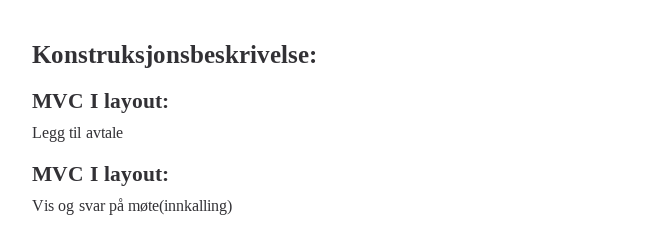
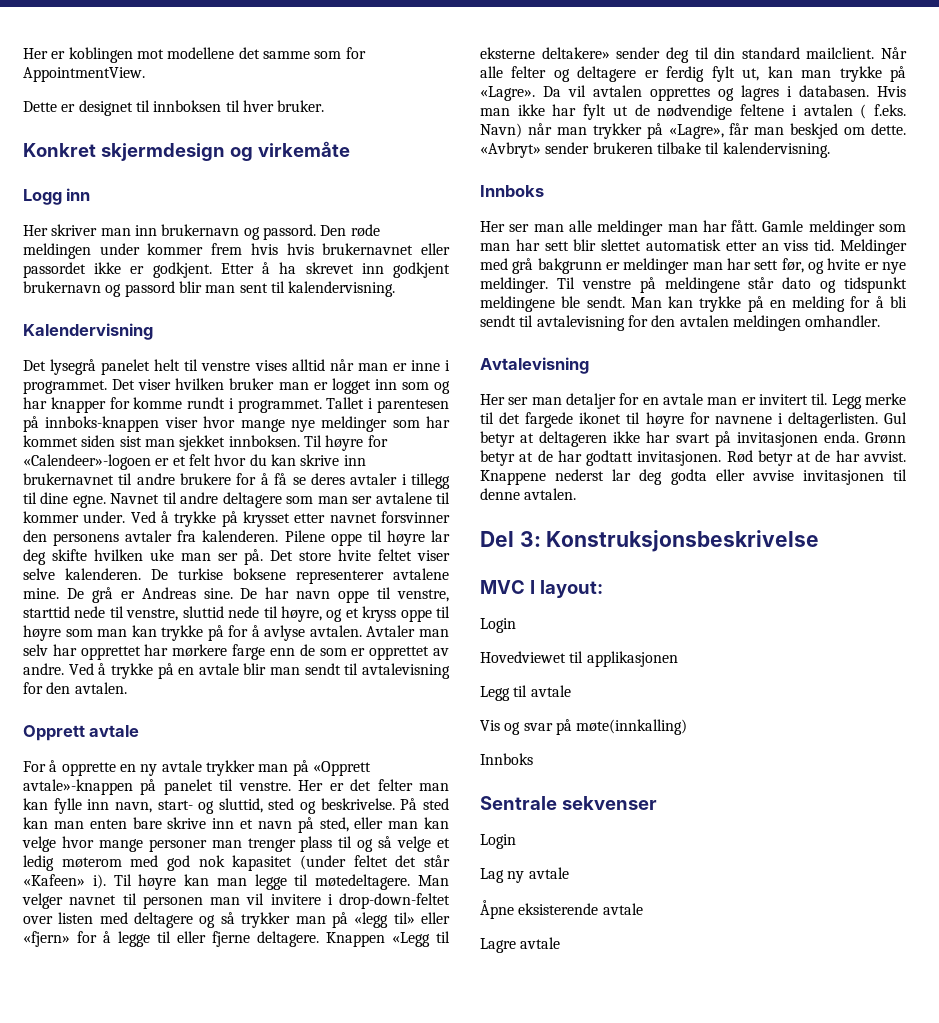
- Konstruksjonsbeskrivelse:
+ Her er koblingen mot modellene det samme som for AppointmentView.
+ Dette er designet til innboksen til hver bruker.
+ Konkret skjermdesign og virkemåte
+ Logg inn
+ Her skriver man inn brukernavn og passord. Den røde meldingen under kommer frem hvis hvis brukernavnet eller passordet ikke er godkjent. Etter å ha skrevet inn godkjent brukernavn og passord blir man sent til kalendervisning.
+ Kalendervisning
+ Det lysegrå panelet helt til venstre vises alltid når man er inne i programmet. Det viser hvilken bruker man er logget inn som og har knapper for komme rundt i programmet. Tallet i parentesen på innboks-knappen viser hvor mange nye meldinger som har kommet siden sist man sjekket innboksen. Til høyre for «Calendeer»-logoen er et felt hvor du kan skrive inn brukernavnet til andre brukere for å få se deres avtaler i tillegg til dine egne. Navnet til andre deltagere som man ser avtalene til kommer under. Ved å trykke på krysset etter navnet forsvinner den personens avtaler fra kalenderen. Pilene oppe til høyre lar deg skifte hvilken uke man ser på. Det store hvite feltet viser selve kalenderen. De turkise boksene representerer avtalene mine. De grå er Andreas sine. De har navn oppe til venstre, starttid nede til venstre, sluttid nede til høyre, og et kryss oppe til høyre som man kan trykke på for å avlyse avtalen. Avtaler man selv har opprettet har mørkere farge enn de som er opprettet av andre. Ved å trykke på en avtale blir man sendt til avtalevisning for den avtalen.
+ Opprett avtale
+ For å opprette en ny avtale trykker man på «Opprett avtale»-knappen på panelet til venstre. Her er det felter man kan fylle inn navn, start- og sluttid, sted og beskrivelse. På sted kan man enten bare skrive inn et navn på sted, eller man kan velge hvor mange personer man trenger plass til og så velge et ledig møterom med god nok kapasitet (under feltet det står «Kafeen» i). Til høyre kan man legge til møtedeltagere. Man velger navnet til personen man vil invitere i drop-down-feltet over listen med deltagere og så trykker man på «legg til» eller «fjern» for å legge til eller fjerne deltagere. Knappen «Legg til eksterne deltakere» sender deg til din standard mailclient. Når alle felter og deltagere er ferdig fylt ut, kan man trykke på «Lagre». Da vil avtalen opprettes og lagres i databasen. Hvis man ikke har fylt ut de nødvendige feltene i avtalen ( f.eks. Navn) når man trykker på «Lagre», får man beskjed om dette. «Avbryt» sender brukeren tilbake til kalendervisning.
+ Innboks
+ Her ser man alle meldinger man har fått. Gamle meldinger som man har sett blir slettet automatisk etter an viss tid. Meldinger med grå bakgrunn er meldinger man har sett før, og hvite er nye meldinger. Til venstre på meldingene står dato og tidspunkt meldingene ble sendt. Man kan trykke på en melding for å bli sendt til avtalevisning for den avtalen meldingen omhandler.
+ Avtalevisning
+ Her ser man detaljer for en avtale man er invitert til. Legg merke til det fargede ikonet til høyre for navnene i deltagerlisten. Gul betyr at deltageren ikke har svart på invitasjonen enda. Grønn betyr at de har godtatt invitasjonen. Rød betyr at de har avvist. Knappene nederst lar deg godta eller avvise invitasjonen til denne avtalen.
+ Del 3: Konstruksjonsbeskrivelse
  MVC I layout:
+ Login
+ Hovedviewet til applikasjonen
  Legg til avtale
- MVC I layout:
  Vis og svar på møte(innkalling)
+ Innboks
+ Sentrale sekvenser
+ Login
+ Lag ny avtale
+ Åpne eksisterende avtale
+ Lagre avtale

